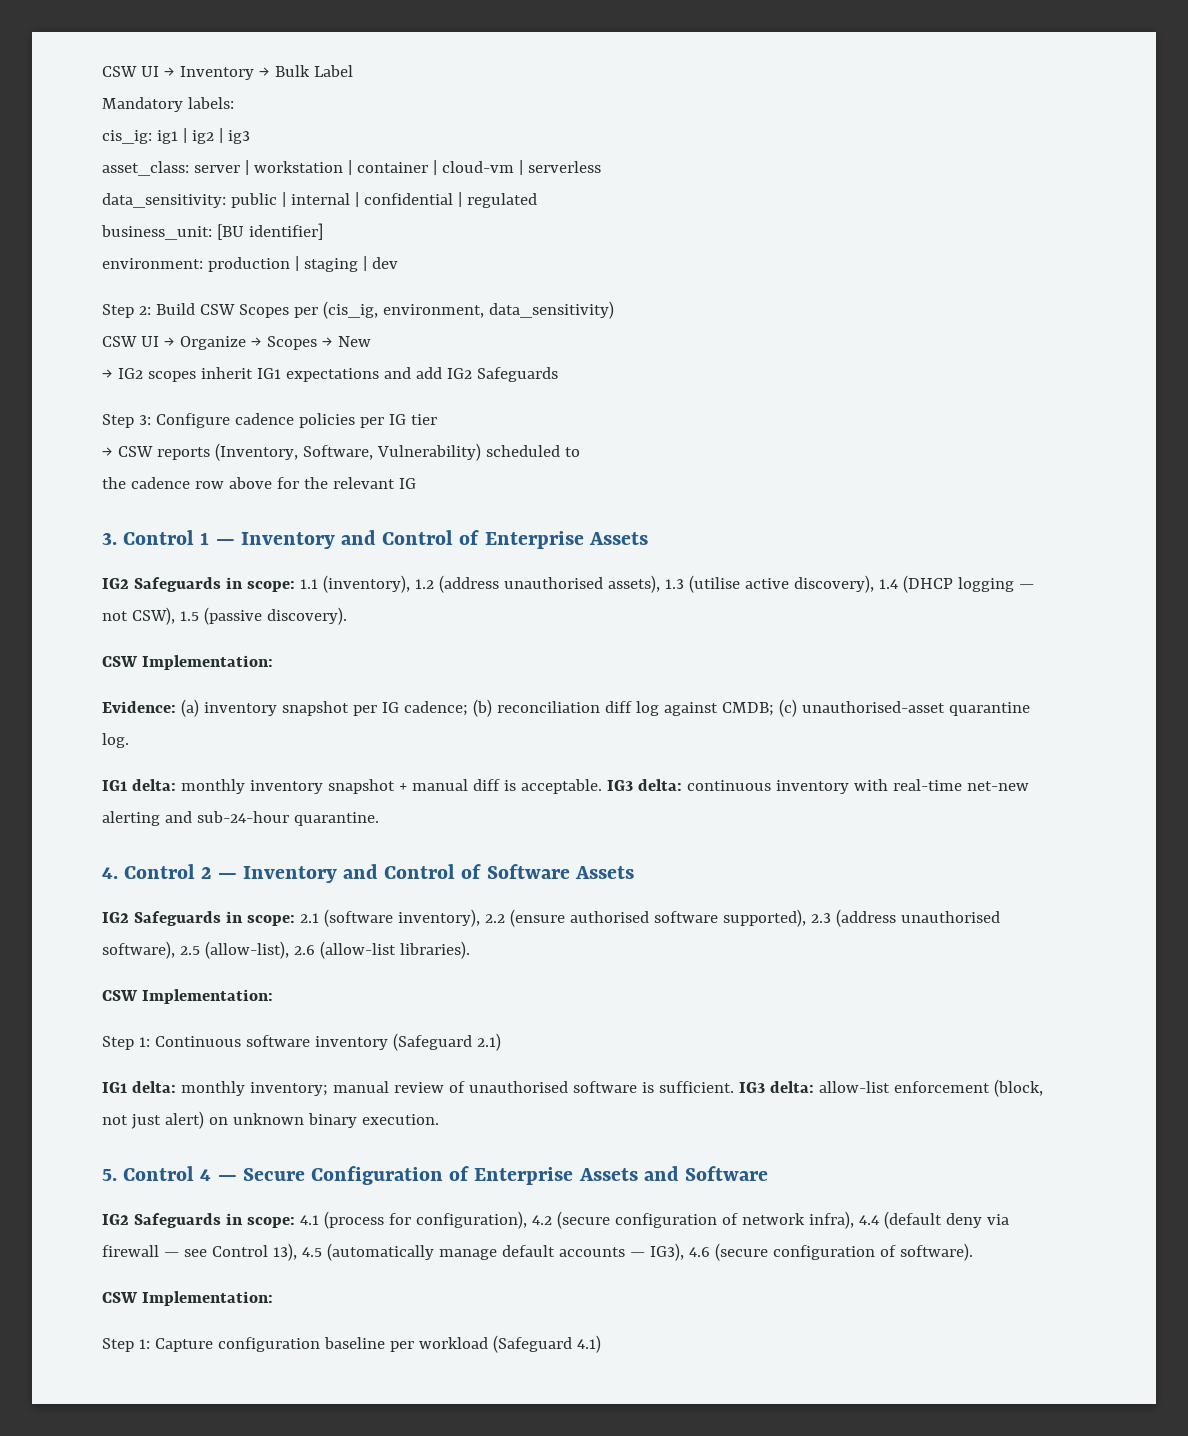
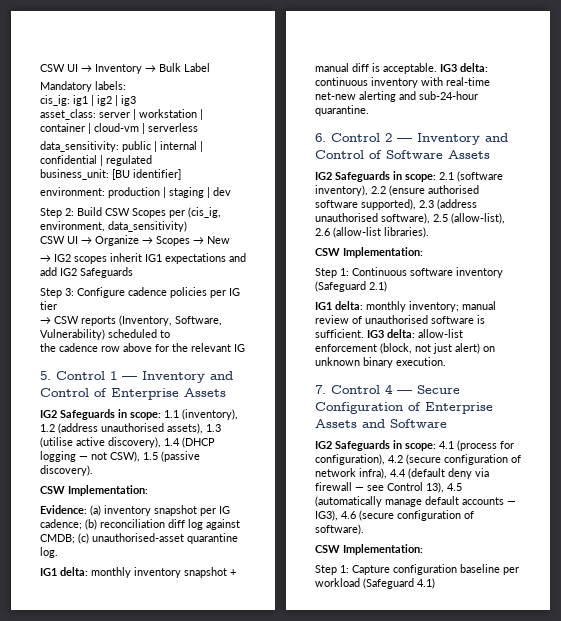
- 3. Control 1 — Inventory and Control of Enterprise Assets
+ 5. Control 1 — Inventory and Control of Enterprise Assets
- 4. Control 2 — Inventory and Control of Software Assets
+ 6. Control 2 — Inventory and Control of Software Assets
- 5. Control 4 — Secure Configuration of Enterprise Assets and Software
+ 7. Control 4 — Secure Configuration of Enterprise Assets and Software

